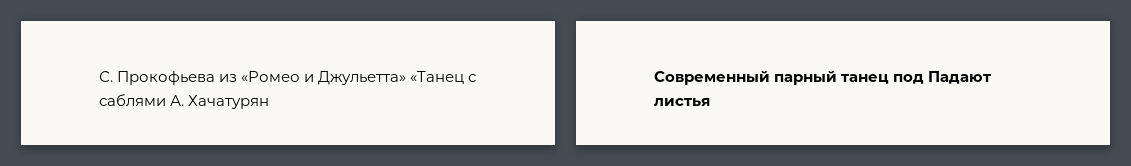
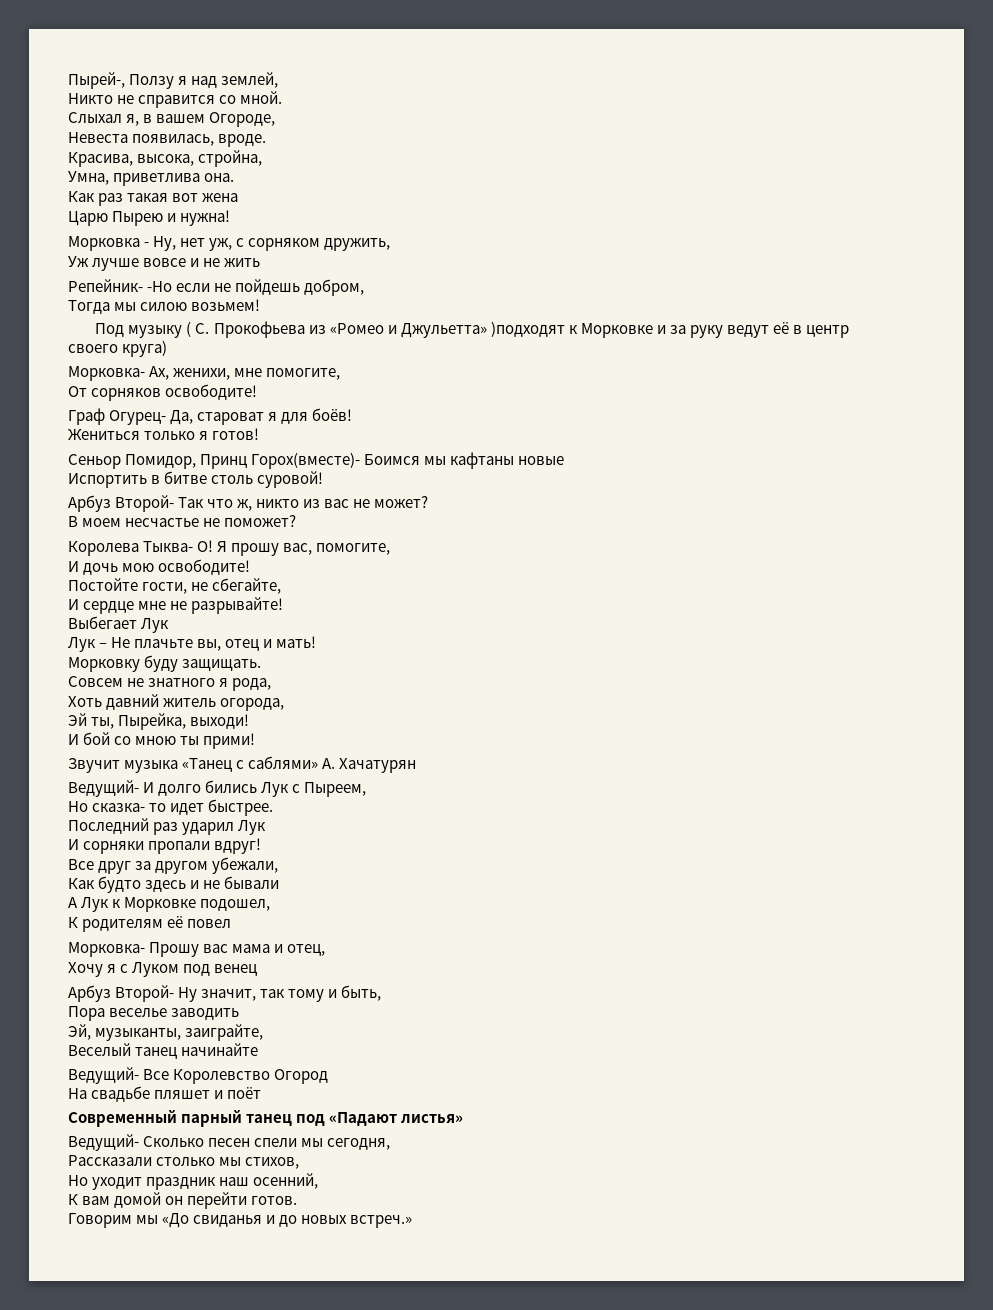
- С. Прокофьева из «Ромео и Джульетта» «Танец с саблями А. Хачатурян
+ Пырей-, Ползу я над землей,
+ Никто не справится со мной.
+ Слыхал я, в вашем Огороде,
+ Невеста появилась, вроде.
+ Красива, высока, стройна,
+ Умна, приветлива она.
+ Как раз такая вот жена
+ Царю Пырею и нужна!
+ Морковка - Ну, нет уж, с сорняком дружить,
+ Уж лучше вовсе и не жить
+ Репейник- -Но если не пойдешь добром,
+ Тогда мы силою возьмем!
+ Под музыку ( С. Прокофьева из «Ромео и Джульетта» )подходят к Морковке и за руку ведут её в центр своего круга)
+ Морковка- Ах, женихи, мне помогите,
+ От сорняков освободите!
+ Граф Огурец- Да, староват я для боёв!
+ Жениться только я готов!
+ Сеньор Помидор, Принц Горох(вместе)- Боимся мы кафтаны новые
+ Испортить в битве столь суровой!
+ Арбуз Второй- Так что ж, никто из вас не может?
+ В моем несчастье не поможет?
+ Королева Тыква- О! Я прошу вас, помогите,
+ И дочь мою освободите!
+ Постойте гости, не сбегайте,
+ И сердце мне не разрывайте!
+ Выбегает Лук
+ Лук – Не плачьте вы, отец и мать!
+ Морковку буду защищать.
+ Совсем не знатного я рода,
+ Хоть давний житель огорода,
+ Эй ты, Пырейка, выходи!
+ И бой со мною ты прими!
+ Звучит музыка «Танец с саблями» А. Хачатурян
- Современный парный танец под Падают листья
+ Ведущий- И долго бились Лук с Пыреем,
+ Но сказка- то идет быстрее.
+ Последний раз ударил Лук
+ И сорняки пропали вдруг!
+ Все друг за другом убежали,
+ Как будто здесь и не бывали
+ А Лук к Морковке подошел,
+ К родителям её повел
+ Морковка- Прошу вас мама и отец,
+ Хочу я с Луком под венец
+ Арбуз Второй- Ну значит, так тому и быть,
+ Пора веселье заводить
+ Эй, музыканты, заиграйте,
+ Веселый танец начинайте
+ Ведущий- Все Королевство Огород
+ На свадьбе пляшет и поёт
+ Современный парный танец под «Падают листья»
+ Ведущий- Сколько песен спели мы сегодня,
+ Рассказали столько мы стихов,
+ Но уходит праздник наш осенний,
+ К вам домой он перейти готов.
+ Говорим мы «До свиданья и до новых встреч.»

